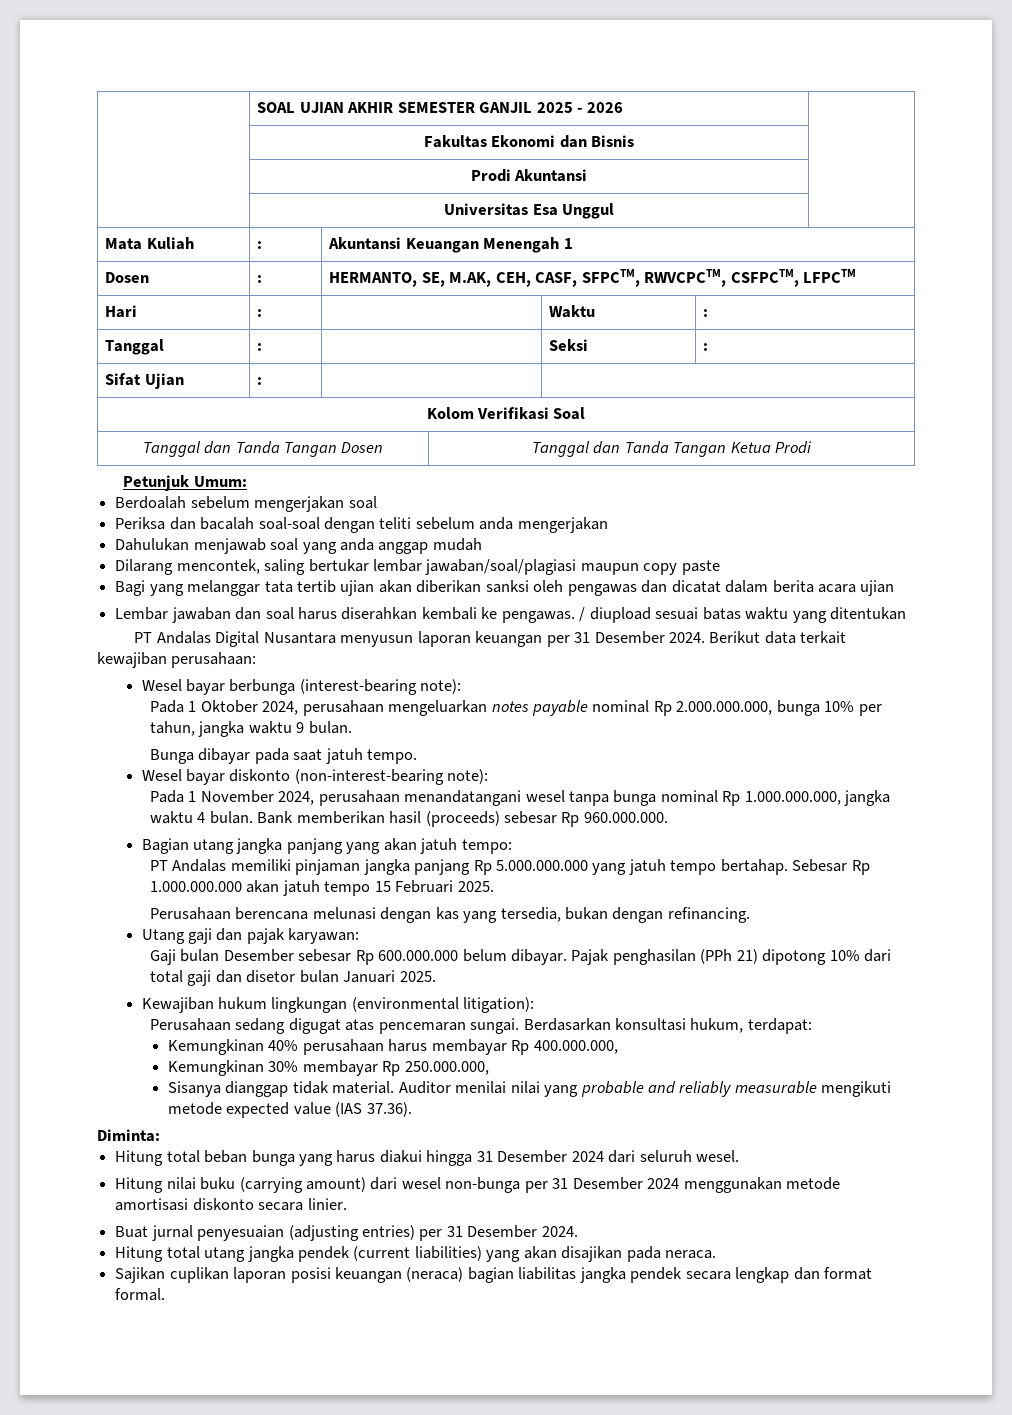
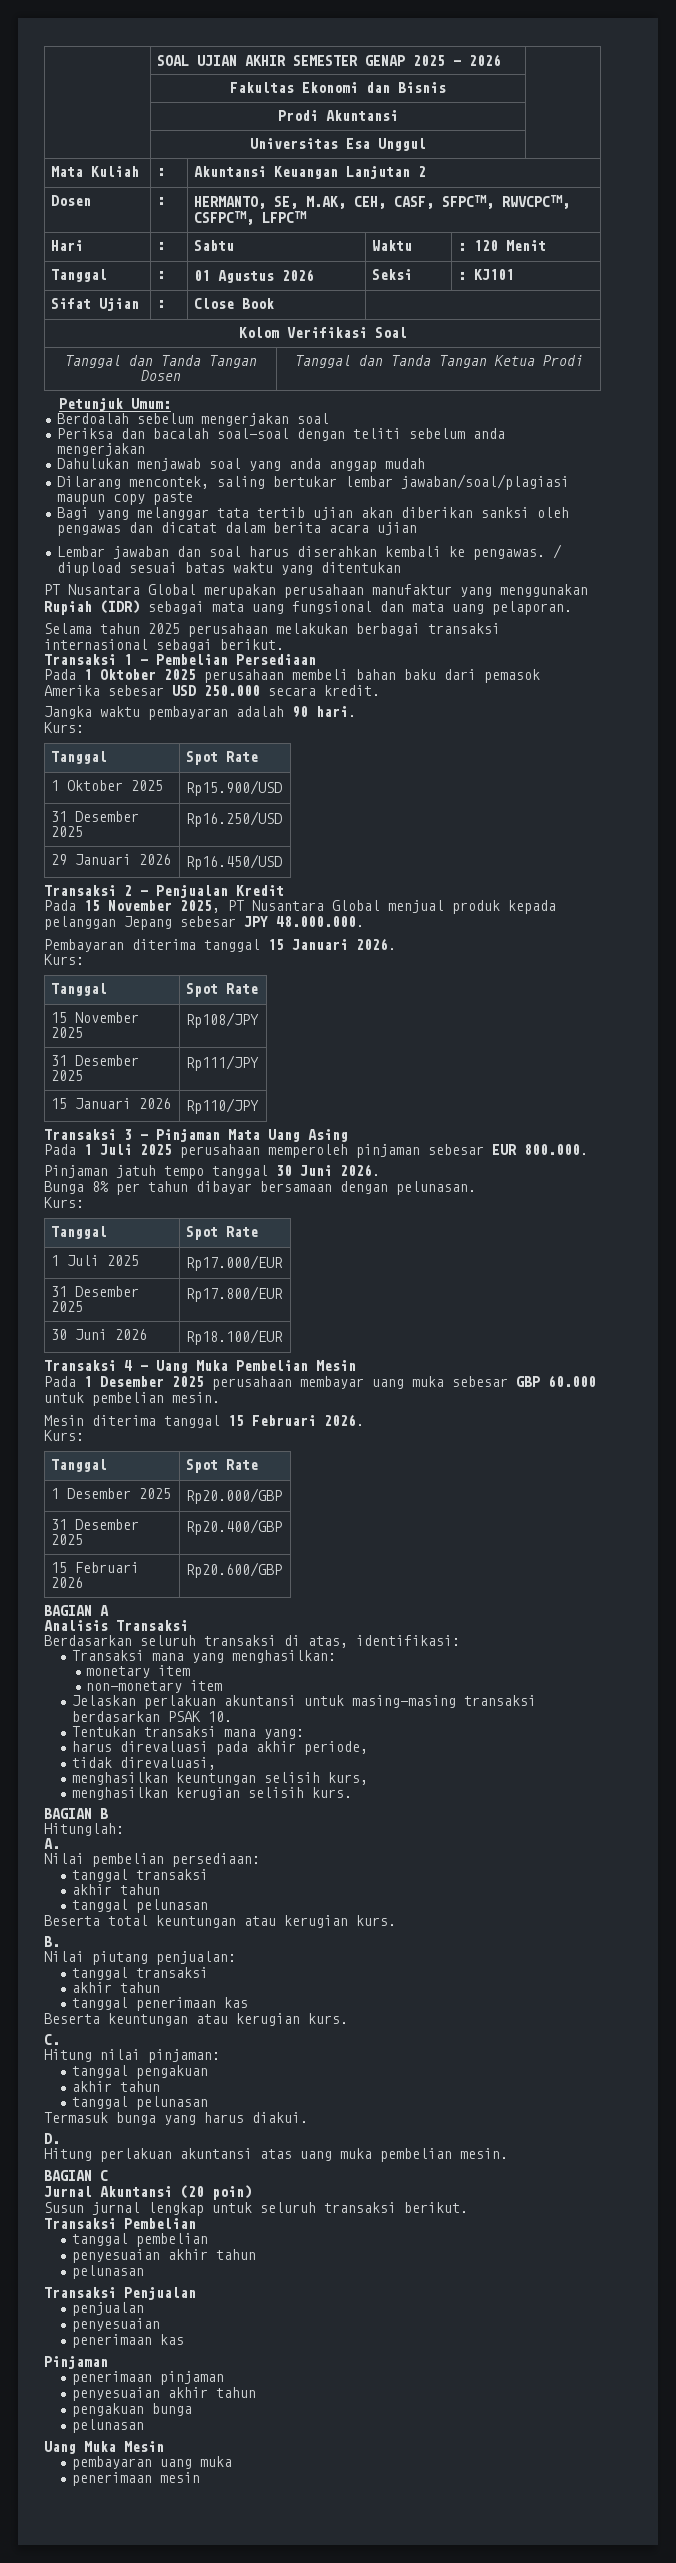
- | SOAL UJIAN AKHIR SEMESTER GANJIL 2025 - 2026 |
+ | SOAL UJIAN AKHIR SEMESTER GENAP 2025 - 2026 |
- Mata Kuliah | : | Akuntansi Keuangan Menengah 1
+ Mata Kuliah | : | Akuntansi Keuangan Lanjutan 2
- Hari | : | | Waktu | :
+ Hari | : | Sabtu | Waktu | : 120 Menit
- Tanggal | : | | Seksi | :
+ Tanggal | : | 01 Agustus 2026 | Seksi | : KJ101
- Sifat Ujian | : | |
+ Sifat Ujian | : | Close Book |
- PT Andalas Digital Nusantara menyusun laporan keuangan per 31 Desember 2024. Berikut data terkait kewajiban perusahaan:
- Wesel bayar berbunga (interest-bearing note):
- Pada 1 Oktober 2024, perusahaan mengeluarkan notes payable nominal Rp 2.000.000.000, bunga 10% per tahun, jangka waktu 9 bulan.
- Bunga dibayar pada saat jatuh tempo.
- Wesel bayar diskonto (non-interest-bearing note):
- Pada 1 November 2024, perusahaan menandatangani wesel tanpa bunga nominal Rp 1.000.000.000, jangka waktu 4 bulan. Bank memberikan hasil (proceeds) sebesar Rp 960.000.000.
- Bagian utang jangka panjang yang akan jatuh tempo:
- PT Andalas memiliki pinjaman jangka panjang Rp 5.000.000.000 yang jatuh tempo bertahap. Sebesar Rp 1.000.000.000 akan jatuh tempo 15 Februari 2025.
- Perusahaan berencana melunasi dengan kas yang tersedia, bukan dengan refinancing.
- Utang gaji dan pajak karyawan:
- Gaji bulan Desember sebesar Rp 600.000.000 belum dibayar. Pajak penghasilan (PPh 21) dipotong 10% dari total gaji dan disetor bulan Januari 2025.
- Kewajiban hukum lingkungan (environmental litigation):
- Perusahaan sedang digugat atas pencemaran sungai. Berdasarkan konsultasi hukum, terdapat:
- Kemungkinan 40% perusahaan harus membayar Rp 400.000.000,
- Kemungkinan 30% membayar Rp 250.000.000,
- Sisanya dianggap tidak material. Auditor menilai nilai yang probable and reliably measurable mengikuti metode expected value (IAS 37.36).
- Diminta:
- Hitung total beban bunga yang harus diakui hingga 31 Desember 2024 dari seluruh wesel.
- Hitung nilai buku (carrying amount) dari wesel non-bunga per 31 Desember 2024 menggunakan metode amortisasi diskonto secara linier.
- Buat jurnal penyesuaian (adjusting entries) per 31 Desember 2024.
- Hitung total utang jangka pendek (current liabilities) yang akan disajikan pada neraca.
- Sajikan cuplikan laporan posisi keuangan (neraca) bagian liabilitas jangka pendek secara lengkap dan format formal.
+ PT Nusantara Global merupakan perusahaan manufaktur yang menggunakan Rupiah (IDR) sebagai mata uang fungsional dan mata uang pelaporan.
+ Selama tahun 2025 perusahaan melakukan berbagai transaksi internasional sebagai berikut.
+ Transaksi 1 – Pembelian Persediaan
+ Pada 1 Oktober 2025 perusahaan membeli bahan baku dari pemasok Amerika sebesar USD 250.000 secara kredit.
+ Jangka waktu pembayaran adalah 90 hari.
+ Kurs:
+ Tanggal | Spot Rate
+ 1 Oktober 2025 | Rp15.900/USD
+ 31 Desember 2025 | Rp16.250/USD
+ 29 Januari 2026 | Rp16.450/USD
+ Transaksi 2 – Penjualan Kredit
+ Pada 15 November 2025, PT Nusantara Global menjual produk kepada pelanggan Jepang sebesar JPY 48.000.000.
+ Pembayaran diterima tanggal 15 Januari 2026.
+ Kurs:
+ Tanggal | Spot Rate
+ 15 November 2025 | Rp108/JPY
+ 31 Desember 2025 | Rp111/JPY
+ 15 Januari 2026 | Rp110/JPY
+ Transaksi 3 – Pinjaman Mata Uang Asing
+ Pada 1 Juli 2025 perusahaan memperoleh pinjaman sebesar EUR 800.000.
+ Pinjaman jatuh tempo tanggal 30 Juni 2026.
+ Bunga 8% per tahun dibayar bersamaan dengan pelunasan.
+ Kurs:
+ Tanggal | Spot Rate
+ 1 Juli 2025 | Rp17.000/EUR
+ 31 Desember 2025 | Rp17.800/EUR
+ 30 Juni 2026 | Rp18.100/EUR
+ Transaksi 4 – Uang Muka Pembelian Mesin
+ Pada 1 Desember 2025 perusahaan membayar uang muka sebesar GBP 60.000 untuk pembelian mesin.
+ Mesin diterima tanggal 15 Februari 2026.
+ Kurs:
+ Tanggal | Spot Rate
+ 1 Desember 2025 | Rp20.000/GBP
+ 31 Desember 2025 | Rp20.400/GBP
+ 15 Februari 2026 | Rp20.600/GBP
+ BAGIAN A
+ Analisis Transaksi
+ Berdasarkan seluruh transaksi di atas, identifikasi:
+ Transaksi mana yang menghasilkan:
+ monetary item
+ non-monetary item
+ Jelaskan perlakuan akuntansi untuk masing-masing transaksi berdasarkan PSAK 10.
+ Tentukan transaksi mana yang:
+ harus direvaluasi pada akhir periode,
+ tidak direvaluasi,
+ menghasilkan keuntungan selisih kurs,
+ menghasilkan kerugian selisih kurs.
+ BAGIAN B
+ Hitunglah:
+ A.
+ Nilai pembelian persediaan:
+ tanggal transaksi
+ akhir tahun
+ tanggal pelunasan
+ Beserta total keuntungan atau kerugian kurs.
+ B.
+ Nilai piutang penjualan:
+ tanggal transaksi
+ akhir tahun
+ tanggal penerimaan kas
+ Beserta keuntungan atau kerugian kurs.
+ C.
+ Hitung nilai pinjaman:
+ tanggal pengakuan
+ akhir tahun
+ tanggal pelunasan
+ Termasuk bunga yang harus diakui.
+ D.
+ Hitung perlakuan akuntansi atas uang muka pembelian mesin.
+ BAGIAN C
+ Jurnal Akuntansi (20 poin)
+ Susun jurnal lengkap untuk seluruh transaksi berikut.
+ Transaksi Pembelian
+ tanggal pembelian
+ penyesuaian akhir tahun
+ pelunasan
+ Transaksi Penjualan
+ penjualan
+ penyesuaian
+ penerimaan kas
+ Pinjaman
+ penerimaan pinjaman
+ penyesuaian akhir tahun
+ pengakuan bunga
+ pelunasan
+ Uang Muka Mesin
+ pembayaran uang muka
+ penerimaan mesin

